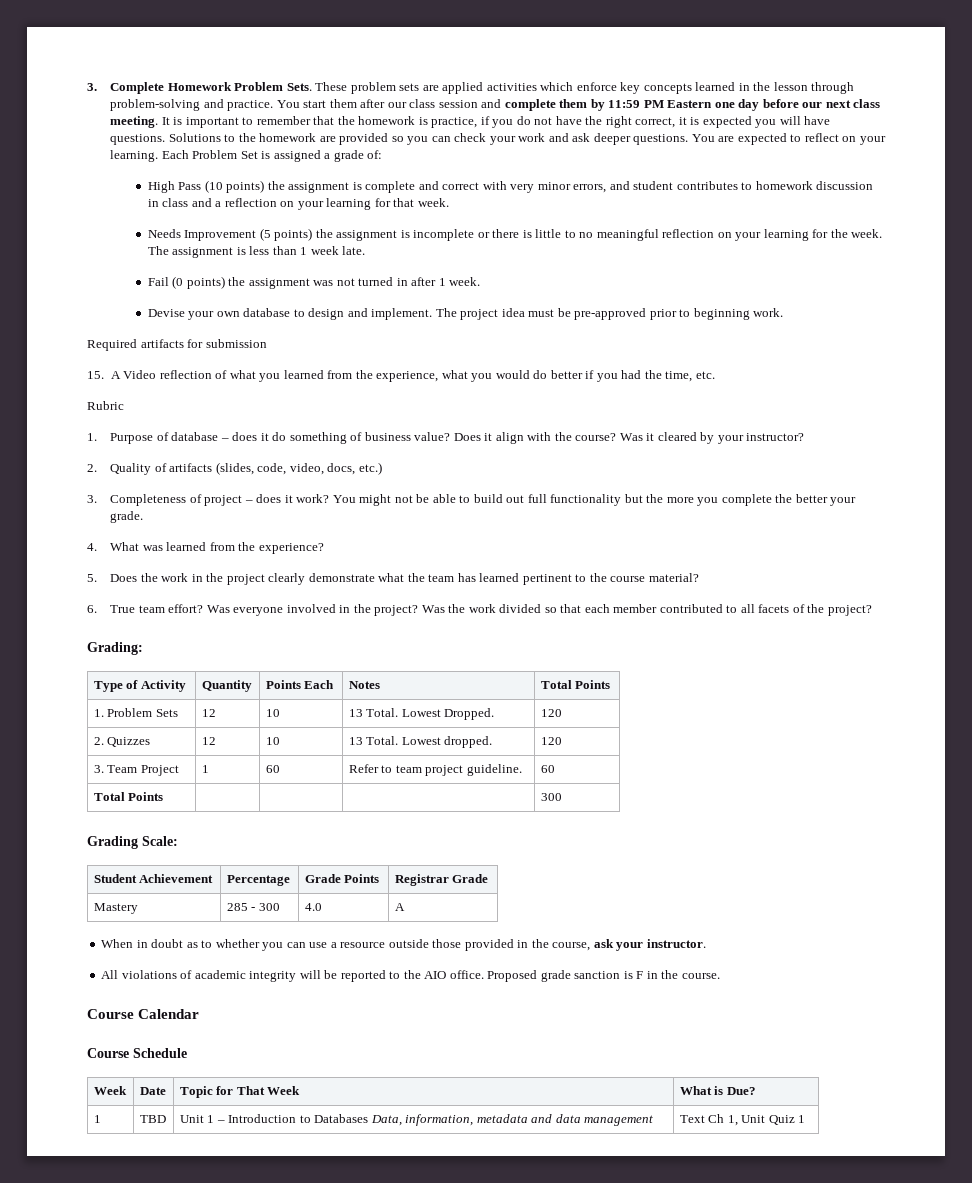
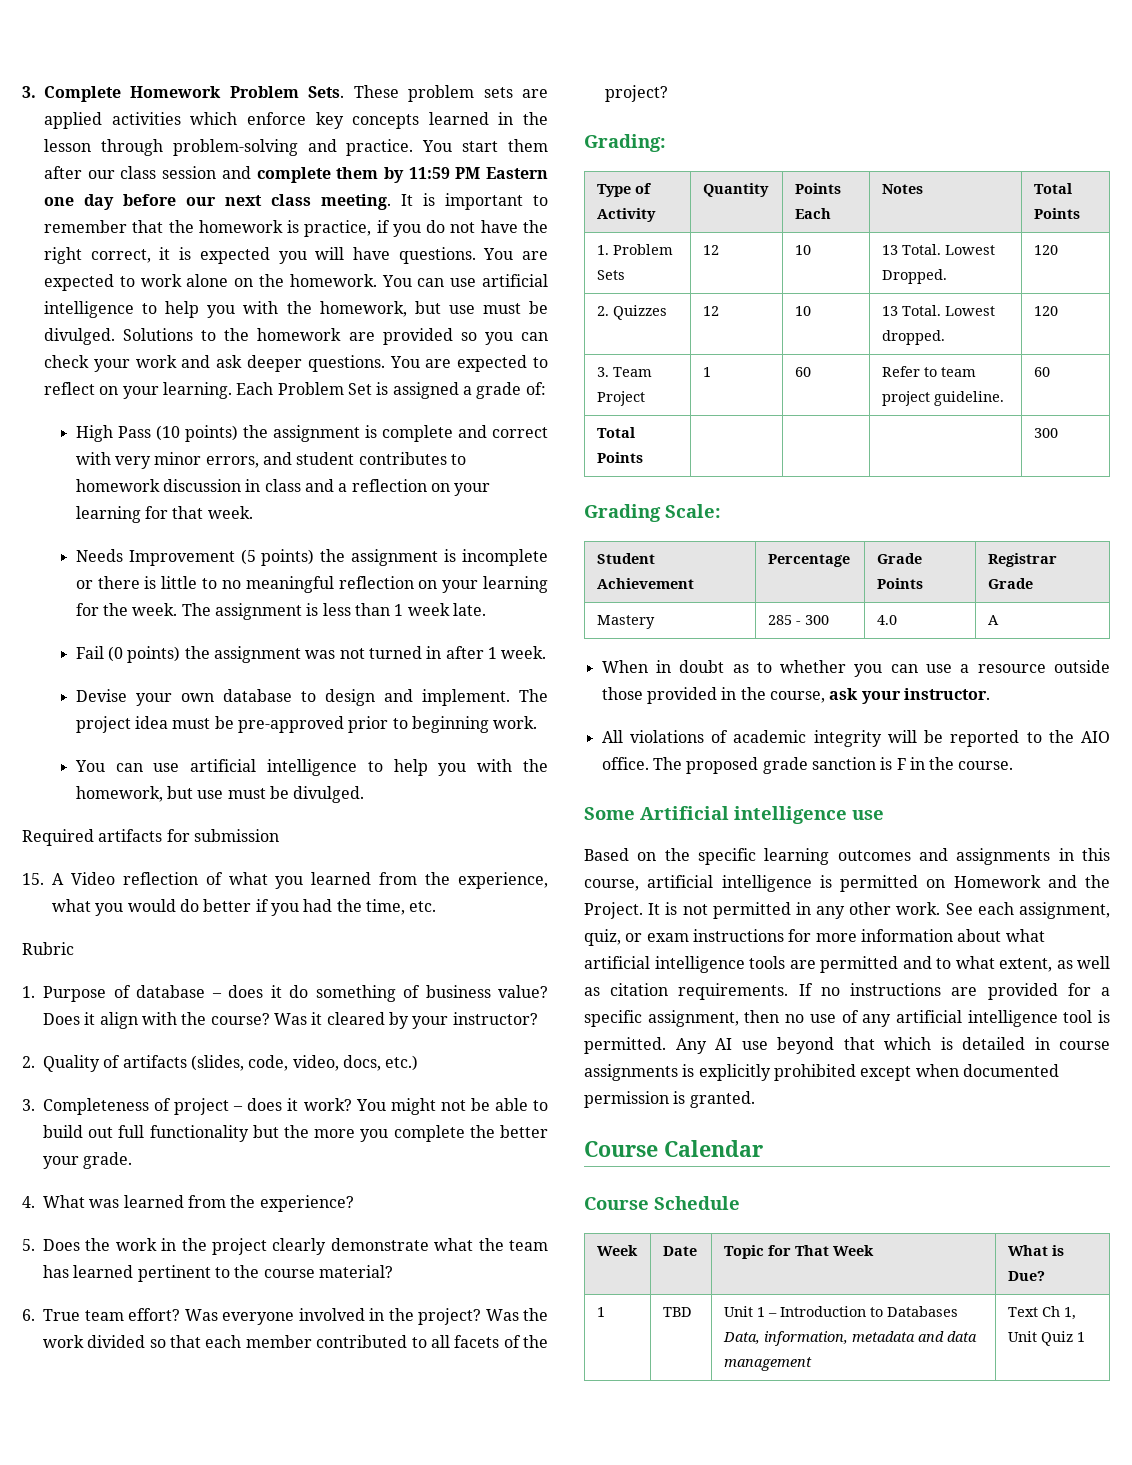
+ You are expected to work alone on the homework. You can use artificial intelligence to help you with the homework, but use must be divulged.
  The project idea must be pre-approved prior to beginning work.
+ You can use artificial intelligence to help you with the homework, but use must be divulged.
- Proposed grade sanction is F in the course.
+ The proposed grade sanction is F in the course.
+ Some Artificial intelligence use
+ Based on the specific learning outcomes and assignments in this course, artificial intelligence is permitted on Homework and the Project. It is not permitted in any other work. See each assignment, quiz, or exam instructions for more information about what artificial intelligence tools are permitted and to what extent, as well as citation requirements. If no instructions are provided for a specific assignment, then no use of any artificial intelligence tool is permitted. Any AI use beyond that which is detailed in course assignments is explicitly prohibited except when documented permission is granted.

